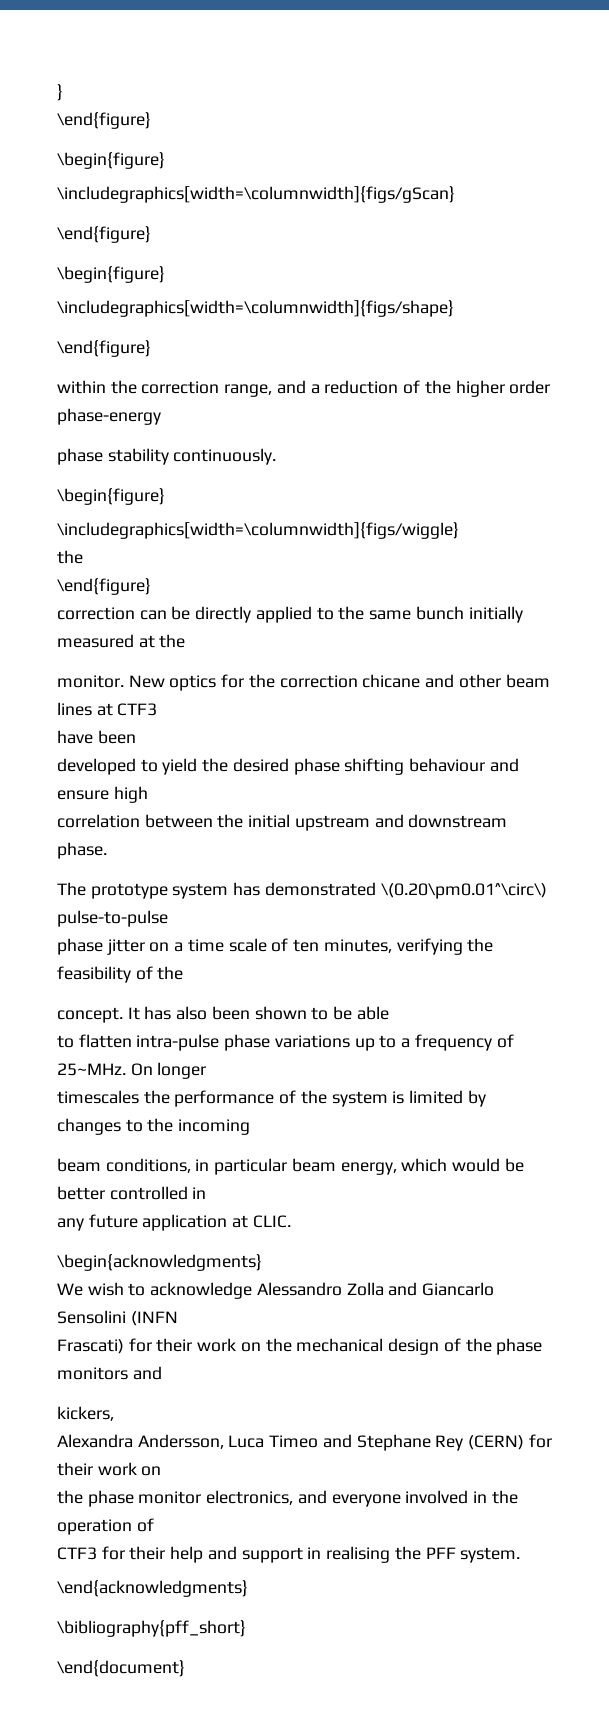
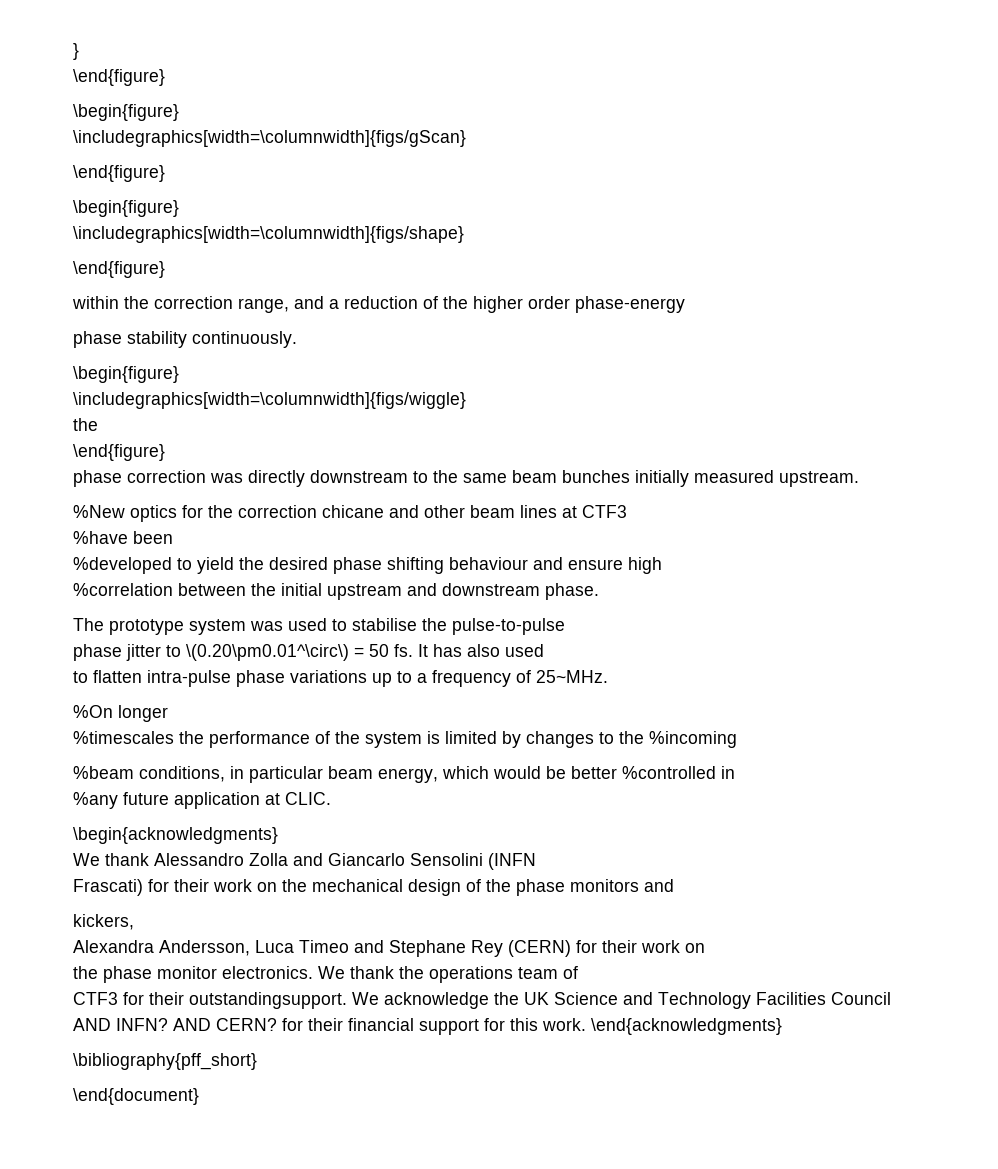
- correction can be directly applied to the same bunch initially measured at the
- monitor. New optics for the correction chicane and other beam lines at CTF3
+ phase correction was directly downstream to the same beam bunches initially measured upstream.
+ %New optics for the correction chicane and other beam lines at CTF3
- have been
+ %have been
- developed to yield the desired phase shifting behaviour and ensure high
+ %developed to yield the desired phase shifting behaviour and ensure high
- correlation between the initial upstream and downstream phase.
+ %correlation between the initial upstream and downstream phase.
- The prototype system has demonstrated \(0.20\pm0.01^\circ\) pulse-to-pulse
- phase jitter on a time scale of ten minutes, verifying the feasibility of the
- concept. It has also been shown to be able
+ The prototype system was used to stabilise the pulse-to-pulse
+ phase jitter to \(0.20\pm0.01^\circ\) = 50 fs. It has also used
- to flatten intra-pulse phase variations up to a frequency of 25~MHz. On longer
+ to flatten intra-pulse phase variations up to a frequency of 25~MHz.
+ %On longer
- timescales the performance of the system is limited by changes to the incoming
- beam conditions, in particular beam energy, which would be better controlled in
+ %timescales the performance of the system is limited by changes to the %incoming
+ %beam conditions, in particular beam energy, which would be better %controlled in
- any future application at CLIC.
+ %any future application at CLIC.
- We wish to acknowledge Alessandro Zolla and Giancarlo Sensolini (INFN
+ We thank Alessandro Zolla and Giancarlo Sensolini (INFN
- the phase monitor electronics, and everyone involved in the operation of
- CTF3 for their help and support in realising the PFF system.
- \end{acknowledgments}
+ the phase monitor electronics. We thank the operations team of
+ CTF3 for their outstandingsupport. We acknowledge the UK Science and Technology Facilities Council AND INFN? AND CERN? for their financial support for this work. \end{acknowledgments}

